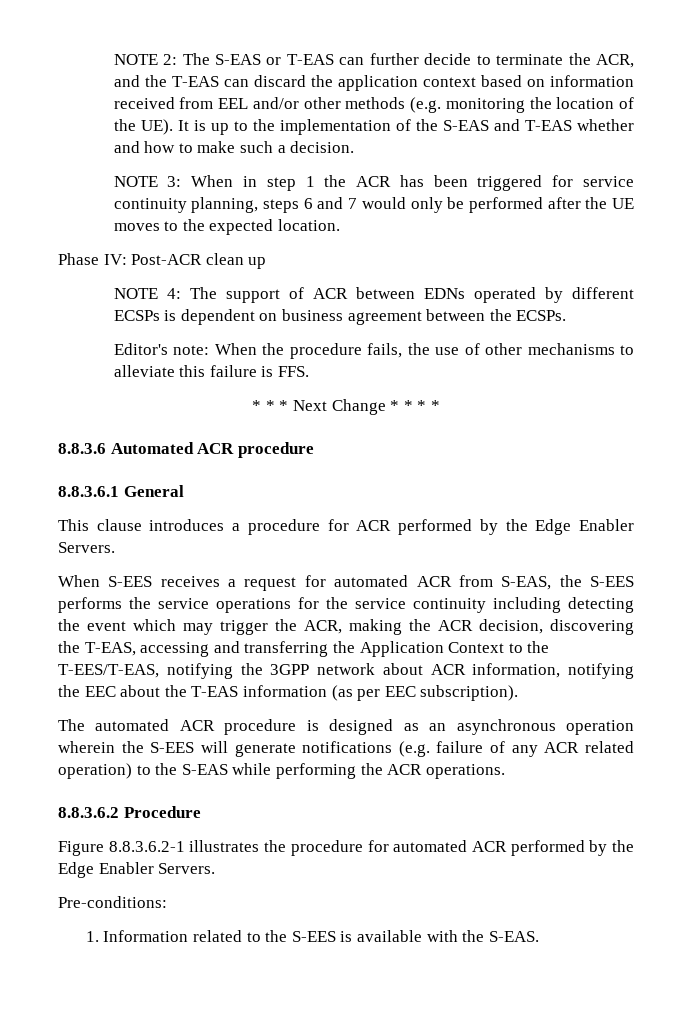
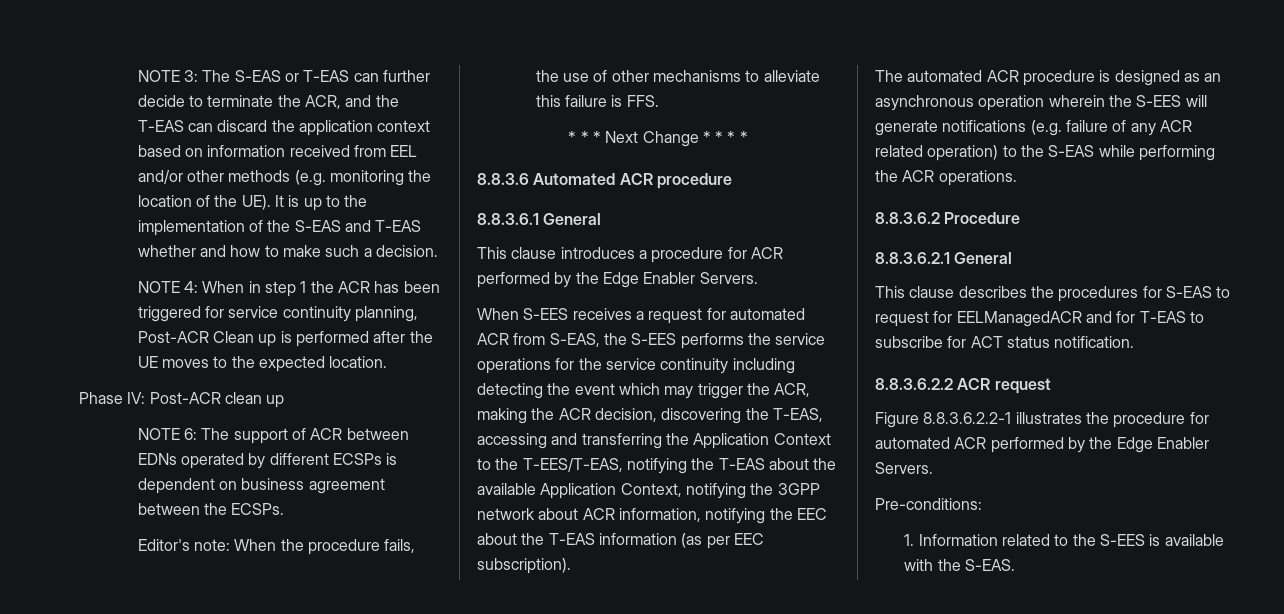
- NOTE 2: The S-EAS or T-EAS can further decide to terminate the ACR, and the T-EAS can discard the application context based on information received from EEL and/or other methods (e.g. monitoring the location of the UE). It is up to the implementation of the S-EAS and T-EAS whether and how to make such a decision.
+ NOTE 3: The S-EAS or T-EAS can further decide to terminate the ACR, and the T-EAS can discard the application context based on information received from EEL and/or other methods (e.g. monitoring the location of the UE). It is up to the implementation of the S-EAS and T-EAS whether and how to make such a decision.
- NOTE 3: When in step 1 the ACR has been triggered for service continuity planning, steps 6 and 7 would only be performed after the UE moves to the expected location.
+ NOTE 4: When in step 1 the ACR has been triggered for service continuity planning, Post-ACR Clean up is performed after the UE moves to the expected location.
- NOTE 4: The support of ACR between EDNs operated by different ECSPs is dependent on business agreement between the ECSPs.
+ NOTE 6: The support of ACR between EDNs operated by different ECSPs is dependent on business agreement between the ECSPs.
- When S-EES receives a request for automated ACR from S-EAS, the S-EES performs the service operations for the service continuity including detecting the event which may trigger the ACR, making the ACR decision, discovering the T-EAS, accessing and transferring the Application Context to the T-EES/T-EAS, notifying the 3GPP network about ACR information, notifying the EEC about the T-EAS information (as per EEC subscription).
+ When S-EES receives a request for automated ACR from S-EAS, the S-EES performs the service operations for the service continuity including detecting the event which may trigger the ACR, making the ACR decision, discovering the T-EAS, accessing and transferring the Application Context to the T-EES/T-EAS, notifying the T-EAS about the available Application Context, notifying the 3GPP network about ACR information, notifying the EEC about the T-EAS information (as per EEC subscription).
+ 8.8.3.6.2.1 General
+ This clause describes the procedures for S-EAS to request for EELManagedACR and for T-EAS to subscribe for ACT status notification.
+ 8.8.3.6.2.2 ACR request
- Figure 8.8.3.6.2-1 illustrates the procedure for automated ACR performed by the Edge Enabler Servers.
+ Figure 8.8.3.6.2.2-1 illustrates the procedure for automated ACR performed by the Edge Enabler Servers.

